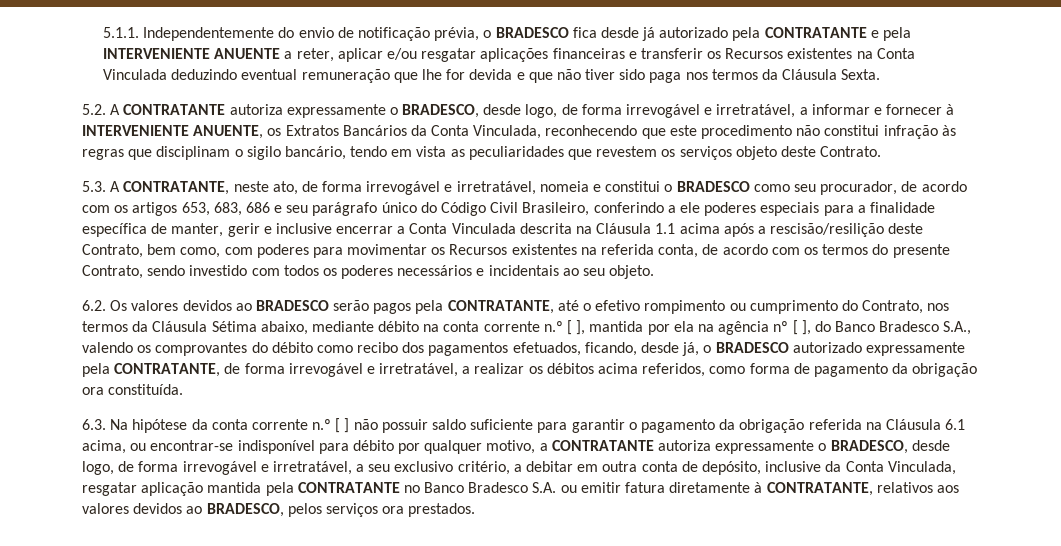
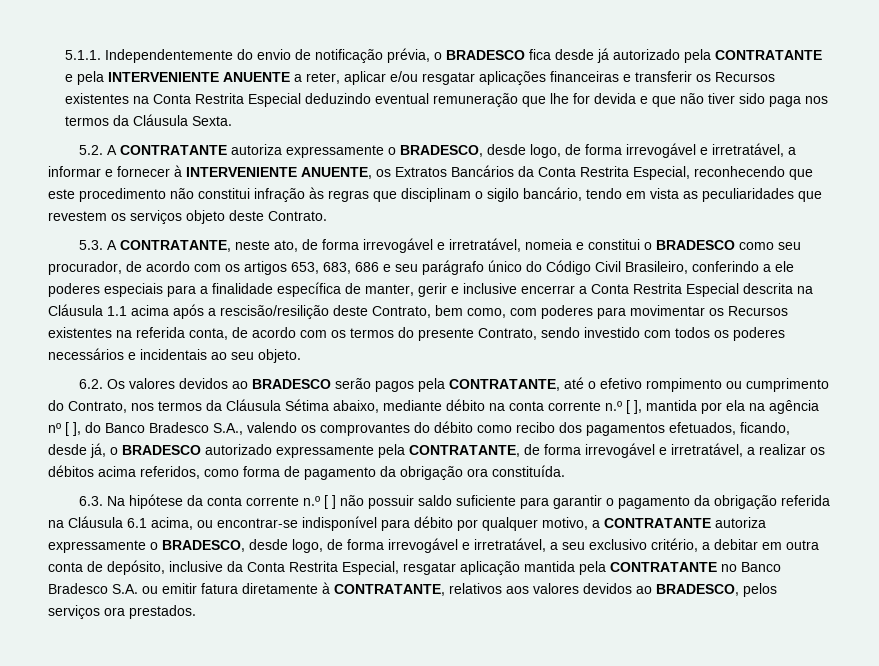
- 5.1.1. Independentemente do envio de notificação prévia, o BRADESCO fica desde já autorizado pela CONTRATANTE e pela INTERVENIENTE ANUENTE a reter, aplicar e/ou resgatar aplicações financeiras e transferir os Recursos existentes na Conta Vinculada deduzindo eventual remuneração que lhe for devida e que não tiver sido paga nos termos da Cláusula Sexta.
+ 5.1.1. Independentemente do envio de notificação prévia, o BRADESCO fica desde já autorizado pela CONTRATANTE e pela INTERVENIENTE ANUENTE a reter, aplicar e/ou resgatar aplicações financeiras e transferir os Recursos existentes na Conta Restrita Especial deduzindo eventual remuneração que lhe for devida e que não tiver sido paga nos termos da Cláusula Sexta.
- 5.2. A CONTRATANTE autoriza expressamente o BRADESCO, desde logo, de forma irrevogável e irretratável, a informar e fornecer à INTERVENIENTE ANUENTE, os Extratos Bancários da Conta Vinculada, reconhecendo que este procedimento não constitui infração às regras que disciplinam o sigilo bancário, tendo em vista as peculiaridades que revestem os serviços objeto deste Contrato.
+ 5.2. A CONTRATANTE autoriza expressamente o BRADESCO, desde logo, de forma irrevogável e irretratável, a informar e fornecer à INTERVENIENTE ANUENTE, os Extratos Bancários da Conta Restrita Especial, reconhecendo que este procedimento não constitui infração às regras que disciplinam o sigilo bancário, tendo em vista as peculiaridades que revestem os serviços objeto deste Contrato.
- 5.3. A CONTRATANTE, neste ato, de forma irrevogável e irretratável, nomeia e constitui o BRADESCO como seu procurador, de acordo com os artigos 653, 683, 686 e seu parágrafo único do Código Civil Brasileiro, conferindo a ele poderes especiais para a finalidade específica de manter, gerir e inclusive encerrar a Conta Vinculada descrita na Cláusula 1.1 acima após a rescisão/resilição deste Contrato, bem como, com poderes para movimentar os Recursos existentes na referida conta, de acordo com os termos do presente Contrato, sendo investido com todos os poderes necessários e incidentais ao seu objeto.
+ 5.3. A CONTRATANTE, neste ato, de forma irrevogável e irretratável, nomeia e constitui o BRADESCO como seu procurador, de acordo com os artigos 653, 683, 686 e seu parágrafo único do Código Civil Brasileiro, conferindo a ele poderes especiais para a finalidade específica de manter, gerir e inclusive encerrar a Conta Restrita Especial descrita na Cláusula 1.1 acima após a rescisão/resilição deste Contrato, bem como, com poderes para movimentar os Recursos existentes na referida conta, de acordo com os termos do presente Contrato, sendo investido com todos os poderes necessários e incidentais ao seu objeto.
- 6.3. Na hipótese da conta corrente n.º [ ] não possuir saldo suficiente para garantir o pagamento da obrigação referida na Cláusula 6.1 acima, ou encontrar-se indisponível para débito por qualquer motivo, a CONTRATANTE autoriza expressamente o BRADESCO, desde logo, de forma irrevogável e irretratável, a seu exclusivo critério, a debitar em outra conta de depósito, inclusive da Conta Vinculada, resgatar aplicação mantida pela CONTRATANTE no Banco Bradesco S.A. ou emitir fatura diretamente à CONTRATANTE, relativos aos valores devidos ao BRADESCO, pelos serviços ora prestados.
+ 6.3. Na hipótese da conta corrente n.º [ ] não possuir saldo suficiente para garantir o pagamento da obrigação referida na Cláusula 6.1 acima, ou encontrar-se indisponível para débito por qualquer motivo, a CONTRATANTE autoriza expressamente o BRADESCO, desde logo, de forma irrevogável e irretratável, a seu exclusivo critério, a debitar em outra conta de depósito, inclusive da Conta Restrita Especial, resgatar aplicação mantida pela CONTRATANTE no Banco Bradesco S.A. ou emitir fatura diretamente à CONTRATANTE, relativos aos valores devidos ao BRADESCO, pelos serviços ora prestados.

